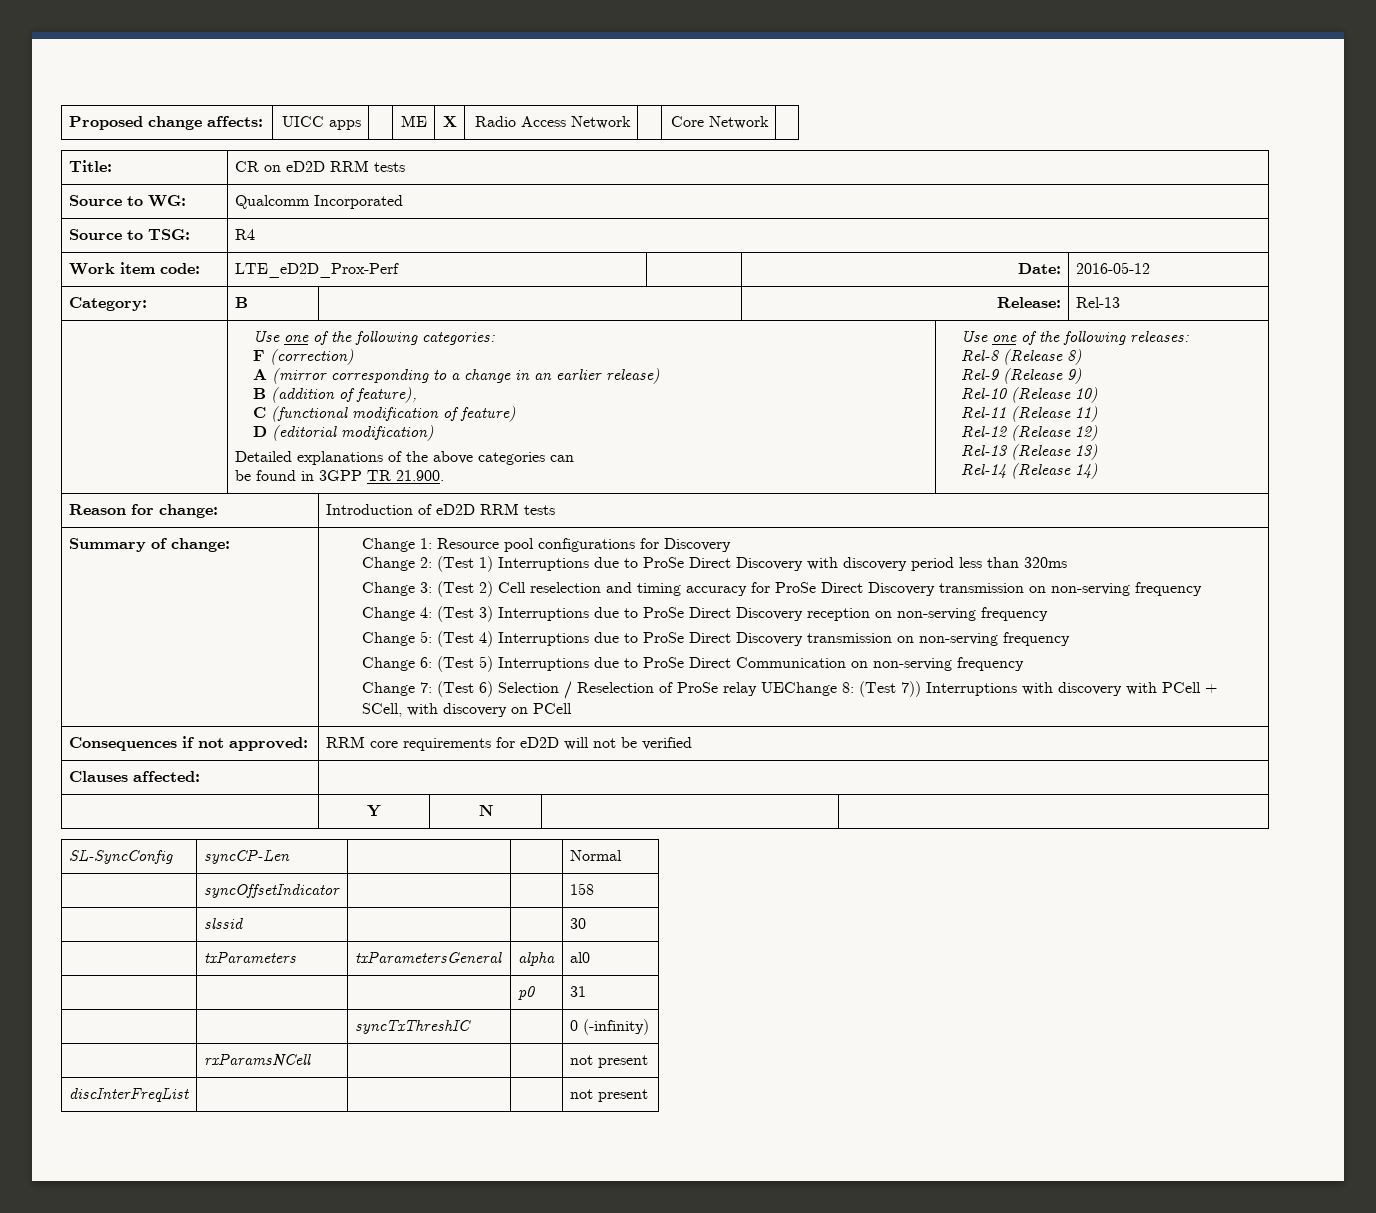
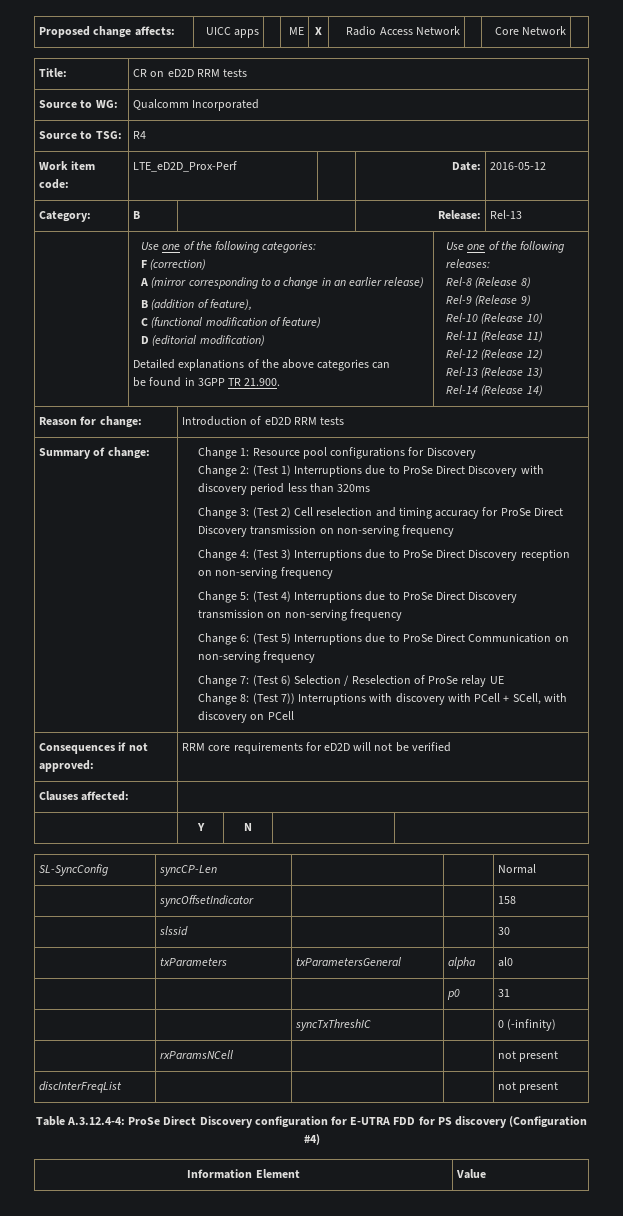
- Change 7: (Test 6) Selection / Reselection of ProSe relay UEChange 8: (Test 7)) Interruptions with discovery with PCell + SCell, with discovery on PCell
+ Change 7: (Test 6) Selection / Reselection of ProSe relay UE
+ Change 8: (Test 7)) Interruptions with discovery with PCell + SCell, with discovery on PCell
+ Table A.3.12.4-4: ProSe Direct Discovery configuration for E-UTRA FDD for PS discovery (Configuration #4)
+ Information Element | Value

